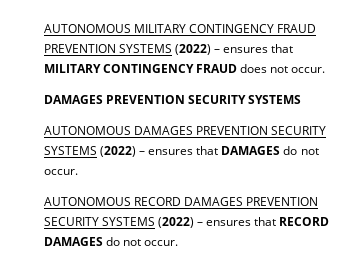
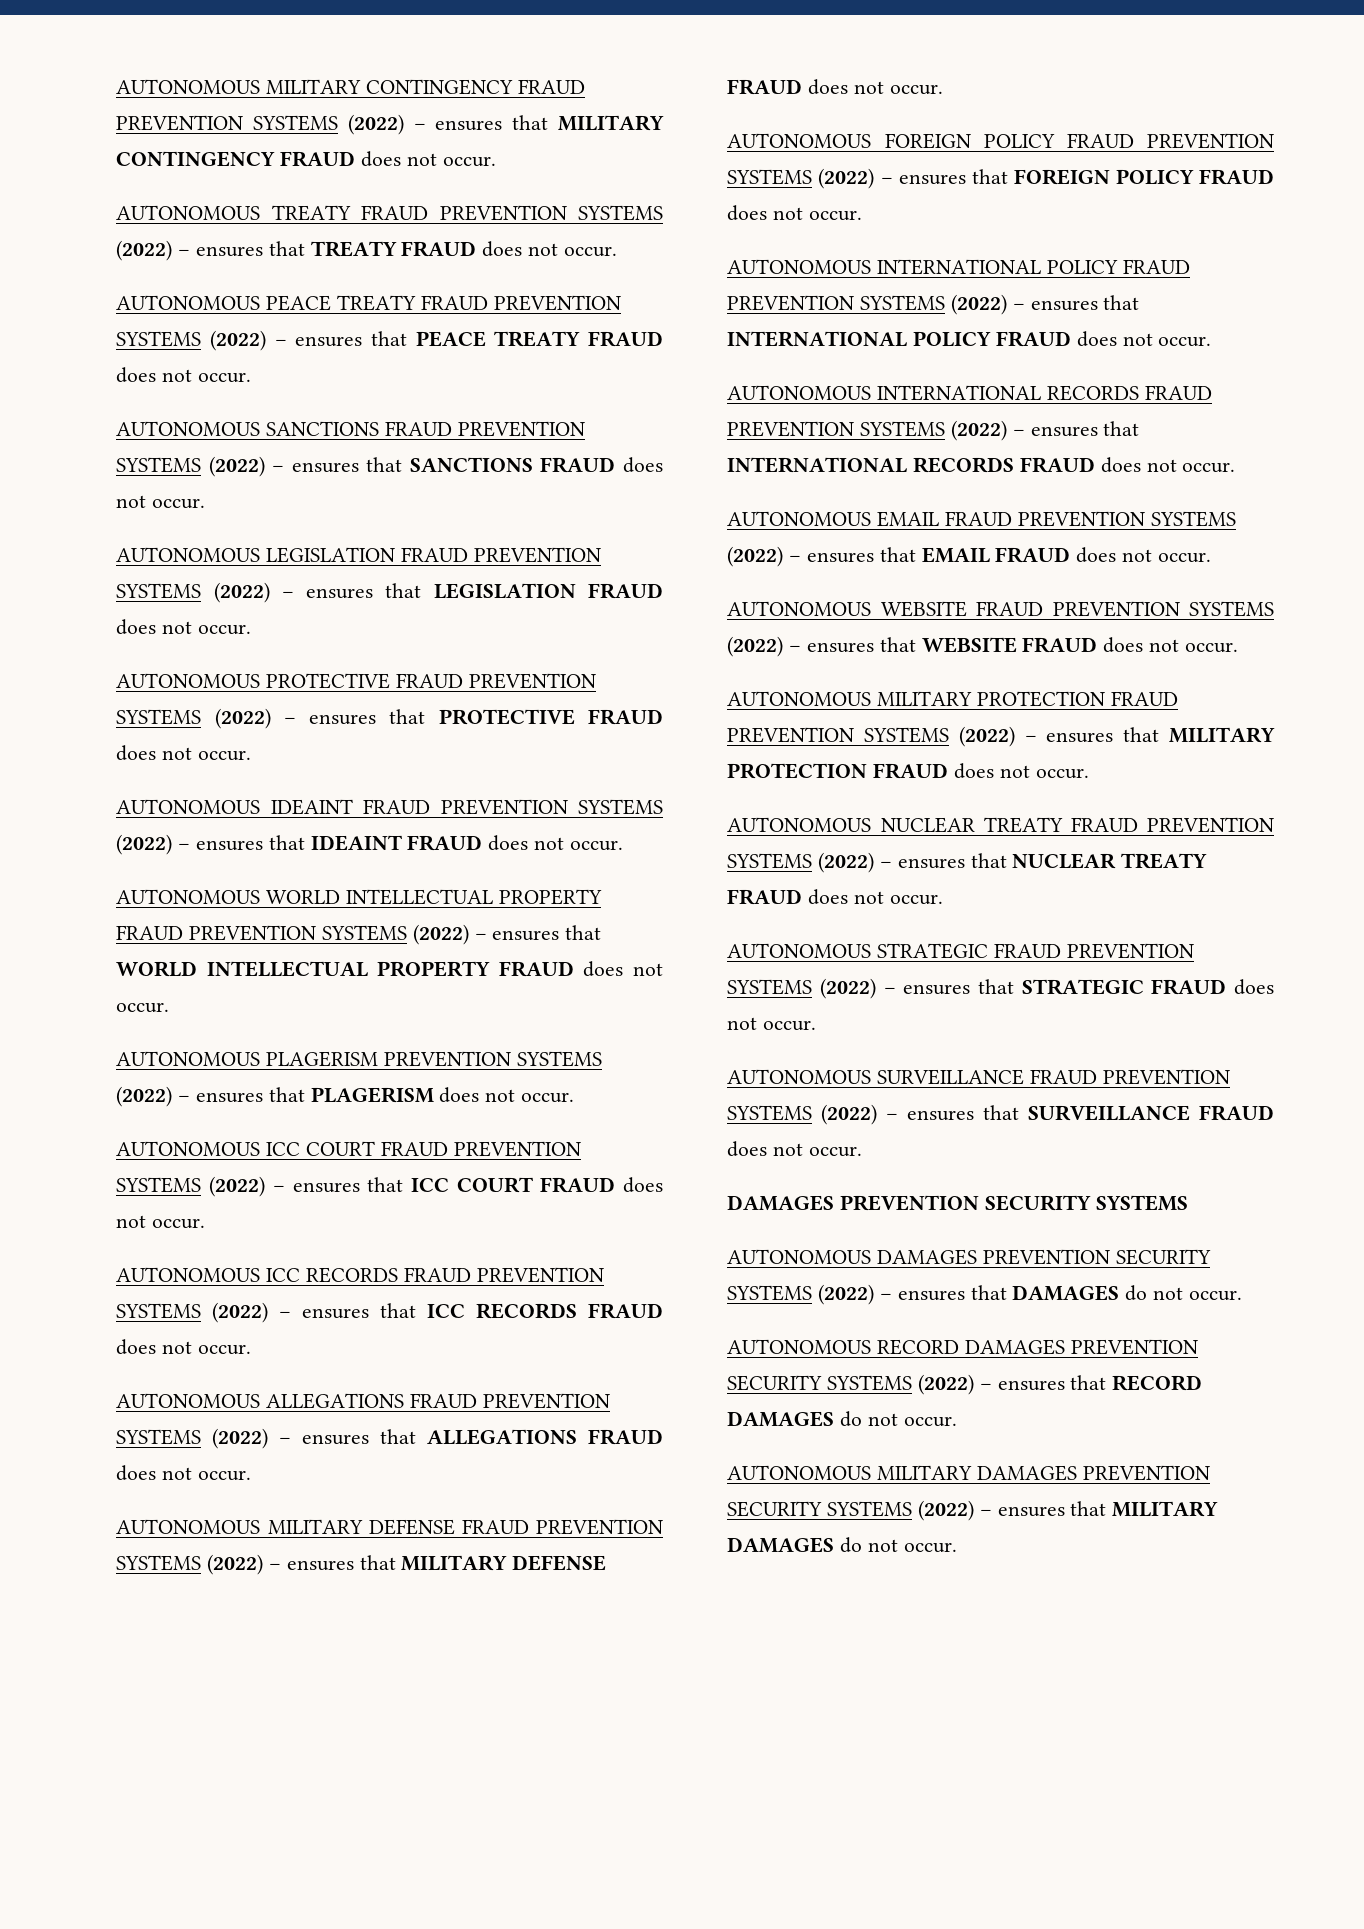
+ AUTONOMOUS TREATY FRAUD PREVENTION SYSTEMS (2022) – ensures that TREATY FRAUD does not occur.
+ AUTONOMOUS PEACE TREATY FRAUD PREVENTION SYSTEMS (2022) – ensures that PEACE TREATY FRAUD does not occur.
+ AUTONOMOUS SANCTIONS FRAUD PREVENTION SYSTEMS (2022) – ensures that SANCTIONS FRAUD does not occur.
+ AUTONOMOUS LEGISLATION FRAUD PREVENTION SYSTEMS (2022) – ensures that LEGISLATION FRAUD does not occur.
+ AUTONOMOUS PROTECTIVE FRAUD PREVENTION SYSTEMS (2022) – ensures that PROTECTIVE FRAUD does not occur.
+ AUTONOMOUS IDEAINT FRAUD PREVENTION SYSTEMS (2022) – ensures that IDEAINT FRAUD does not occur.
+ AUTONOMOUS WORLD INTELLECTUAL PROPERTY FRAUD PREVENTION SYSTEMS (2022) – ensures that WORLD INTELLECTUAL PROPERTY FRAUD does not occur.
+ AUTONOMOUS PLAGERISM PREVENTION SYSTEMS (2022) – ensures that PLAGERISM does not occur.
+ AUTONOMOUS ICC COURT FRAUD PREVENTION SYSTEMS (2022) – ensures that ICC COURT FRAUD does not occur.
+ AUTONOMOUS ICC RECORDS FRAUD PREVENTION SYSTEMS (2022) – ensures that ICC RECORDS FRAUD does not occur.
+ AUTONOMOUS ALLEGATIONS FRAUD PREVENTION SYSTEMS (2022) – ensures that ALLEGATIONS FRAUD does not occur.
+ AUTONOMOUS MILITARY DEFENSE FRAUD PREVENTION SYSTEMS (2022) – ensures that MILITARY DEFENSE FRAUD does not occur.
+ AUTONOMOUS FOREIGN POLICY FRAUD PREVENTION SYSTEMS (2022) – ensures that FOREIGN POLICY FRAUD does not occur.
+ AUTONOMOUS INTERNATIONAL POLICY FRAUD PREVENTION SYSTEMS (2022) – ensures that INTERNATIONAL POLICY FRAUD does not occur.
+ AUTONOMOUS INTERNATIONAL RECORDS FRAUD PREVENTION SYSTEMS (2022) – ensures that INTERNATIONAL RECORDS FRAUD does not occur.
+ AUTONOMOUS EMAIL FRAUD PREVENTION SYSTEMS (2022) – ensures that EMAIL FRAUD does not occur.
+ AUTONOMOUS WEBSITE FRAUD PREVENTION SYSTEMS (2022) – ensures that WEBSITE FRAUD does not occur.
+ AUTONOMOUS MILITARY PROTECTION FRAUD PREVENTION SYSTEMS (2022) – ensures that MILITARY PROTECTION FRAUD does not occur.
+ AUTONOMOUS NUCLEAR TREATY FRAUD PREVENTION SYSTEMS (2022) – ensures that NUCLEAR TREATY FRAUD does not occur.
+ AUTONOMOUS STRATEGIC FRAUD PREVENTION SYSTEMS (2022) – ensures that STRATEGIC FRAUD does not occur.
+ AUTONOMOUS SURVEILLANCE FRAUD PREVENTION SYSTEMS (2022) – ensures that SURVEILLANCE FRAUD does not occur.
+ AUTONOMOUS MILITARY DAMAGES PREVENTION SECURITY SYSTEMS (2022) – ensures that MILITARY DAMAGES do not occur.

